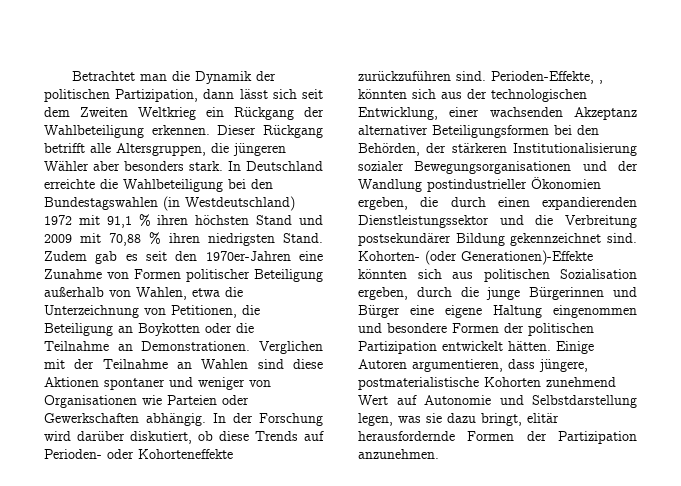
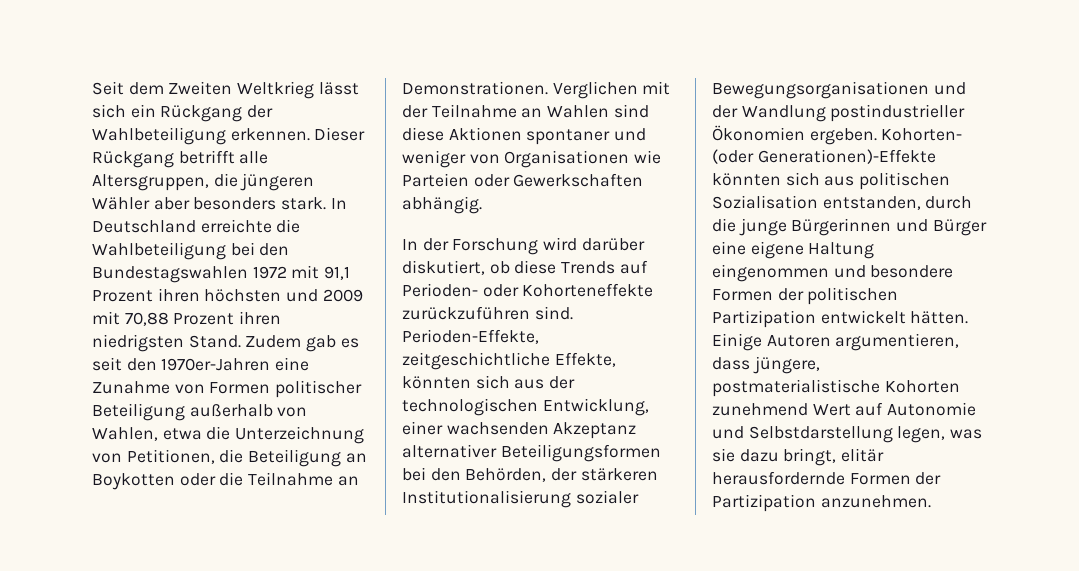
- Betrachtet man die Dynamik der politischen Partizipation, dann lässt sich seit dem Zweiten Weltkrieg ein Rückgang der Wahlbeteiligung erkennen.
+ Seit dem Zweiten Weltkrieg lässt sich ein Rückgang der Wahlbeteiligung erkennen.
- In Deutschland erreichte die Wahlbeteiligung bei den Bundestagswahlen (in Westdeutschland) 1972 mit 91,1 % ihren höchsten Stand und 2009 mit 70,88 % ihren niedrigsten Stand.
+ In Deutschland erreichte die Wahlbeteiligung bei den Bundestagswahlen 1972 mit 91,1 Prozent ihren höchsten und 2009 mit 70,88 Prozent ihren niedrigsten Stand.
- Verglichen mit der Teilnahme an Wahlen sind diese Aktionen spontaner und weniger von Organisationen wie Parteien oder Gewerkschaften abhängig. In der Forschung wird darüber diskutiert, ob diese Trends auf Perioden- oder Kohorteneffekte zurückzuführen sind.
+ Verglichen mit der Teilnahme an Wahlen sind diese Aktionen spontaner und weniger von Organisationen wie Parteien oder Gewerkschaften abhängig.
+ In der Forschung wird darüber diskutiert, ob diese Trends auf Perioden- oder Kohorteneffekte zurückzuführen sind.
- Perioden-Effekte, , könnten sich aus der technologischen Entwicklung, einer wachsenden Akzeptanz alternativer Beteiligungsformen bei den Behörden, der stärkeren Institutionalisierung sozialer Bewegungsorganisationen und der Wandlung postindustrieller Ökonomien ergeben, die durch einen expandierenden Dienstleistungssektor und die Verbreitung postsekundärer Bildung gekennzeichnet sind.
+ Perioden-Effekte, zeitgeschichtliche Effekte, könnten sich aus der technologischen Entwicklung, einer wachsenden Akzeptanz alternativer Beteiligungsformen bei den Behörden, der stärkeren Institutionalisierung sozialer Bewegungsorganisationen und der Wandlung postindustrieller Ökonomien ergeben.
- Kohorten- (oder Generationen)-Effekte könnten sich aus politischen Sozialisation ergeben, durch die junge Bürgerinnen und Bürger eine eigene Haltung eingenommen und besondere Formen der politischen Partizipation entwickelt hätten.
+ Kohorten- (oder Generationen)-Effekte könnten sich aus politischen Sozialisation entstanden, durch die junge Bürgerinnen und Bürger eine eigene Haltung eingenommen und besondere Formen der politischen Partizipation entwickelt hätten.

